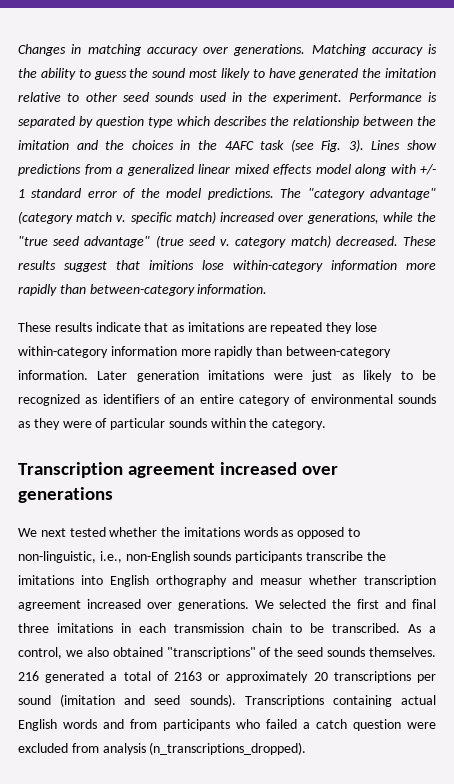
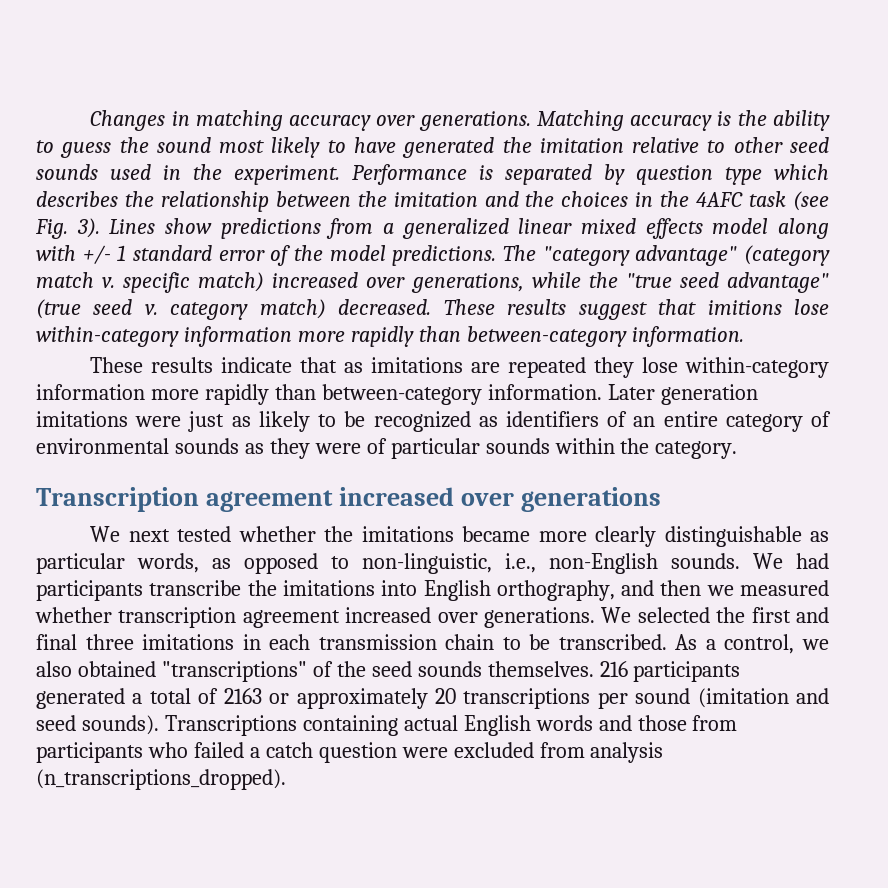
- We next tested whether the imitations words as opposed to non-linguistic, i.e., non-English sounds participants transcribe the imitations into English orthography and measur whether transcription agreement increased over generations.
+ We next tested whether the imitations became more clearly distinguishable as particular words, as opposed to non-linguistic, i.e., non-English sounds. We had participants transcribe the imitations into English orthography, and then we measured whether transcription agreement increased over generations.
- 216 generated a total of 2163 or approximately 20 transcriptions per sound (imitation and seed sounds).
+ 216 participants generated a total of 2163 or approximately 20 transcriptions per sound (imitation and seed sounds).
- Transcriptions containing actual English words and from participants who failed a catch question were excluded from analysis (n_transcriptions_dropped).
+ Transcriptions containing actual English words and those from participants who failed a catch question were excluded from analysis (n_transcriptions_dropped).

